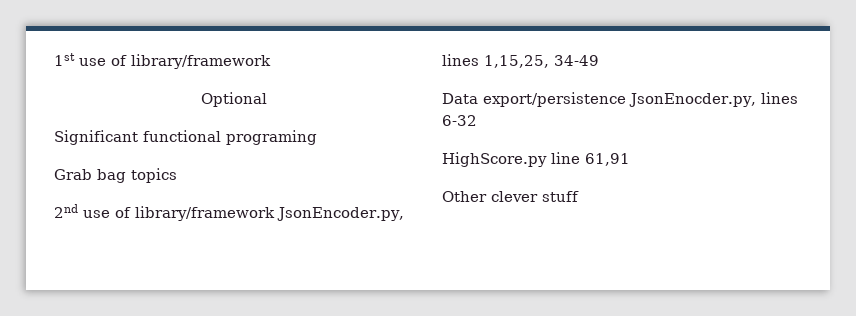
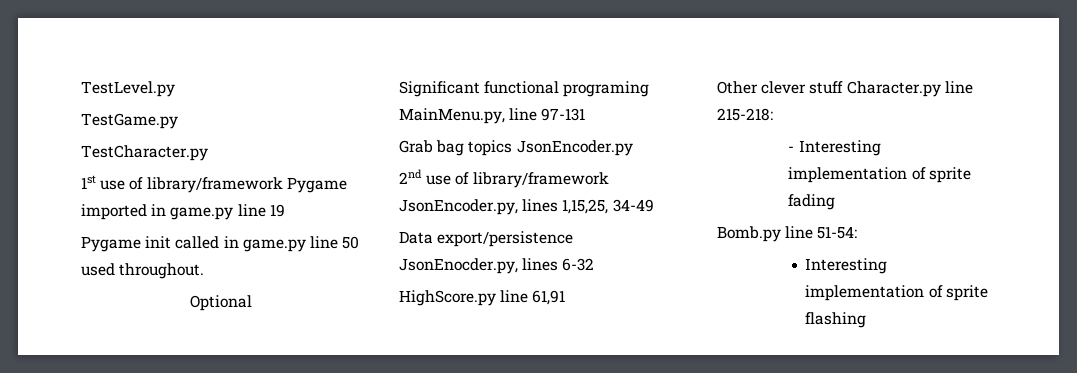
+ TestLevel.py
+ TestGame.py
+ TestCharacter.py
- 1st use of library/framework
+ 1st use of library/framework Pygame imported in game.py line 19
+ Pygame init called in game.py line 50 used throughout.
- Significant functional programing
+ Significant functional programing MainMenu.py, line 97-131
- Grab bag topics
+ Grab bag topics JsonEncoder.py
- Other clever stuff
+ Other clever stuff Character.py line 215-218:
+ - Interesting implementation of sprite fading
+ Bomb.py line 51-54:
+ Interesting implementation of sprite flashing

